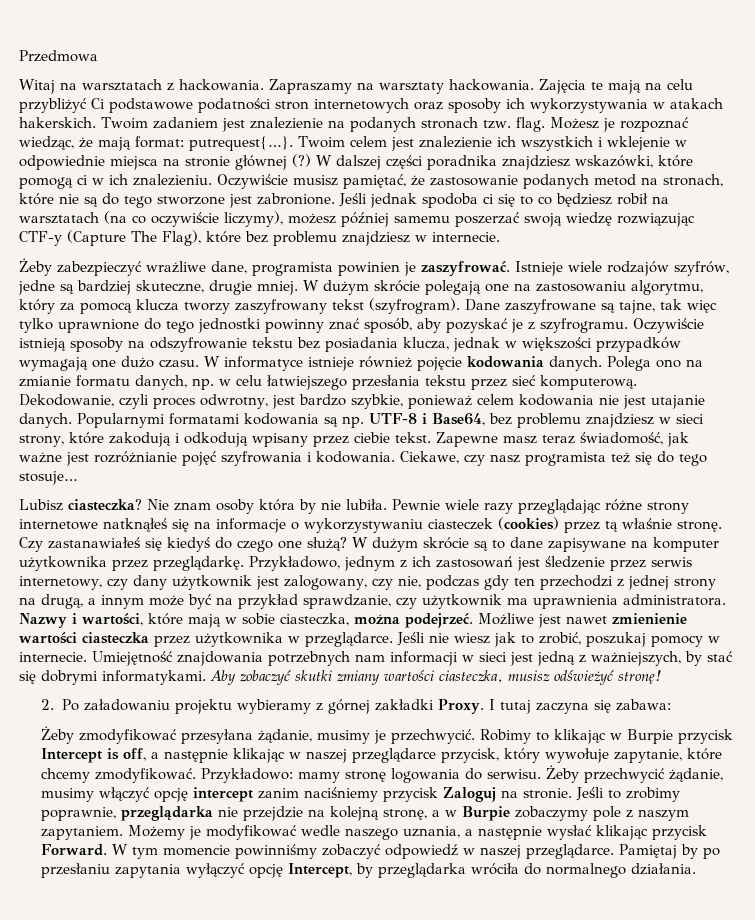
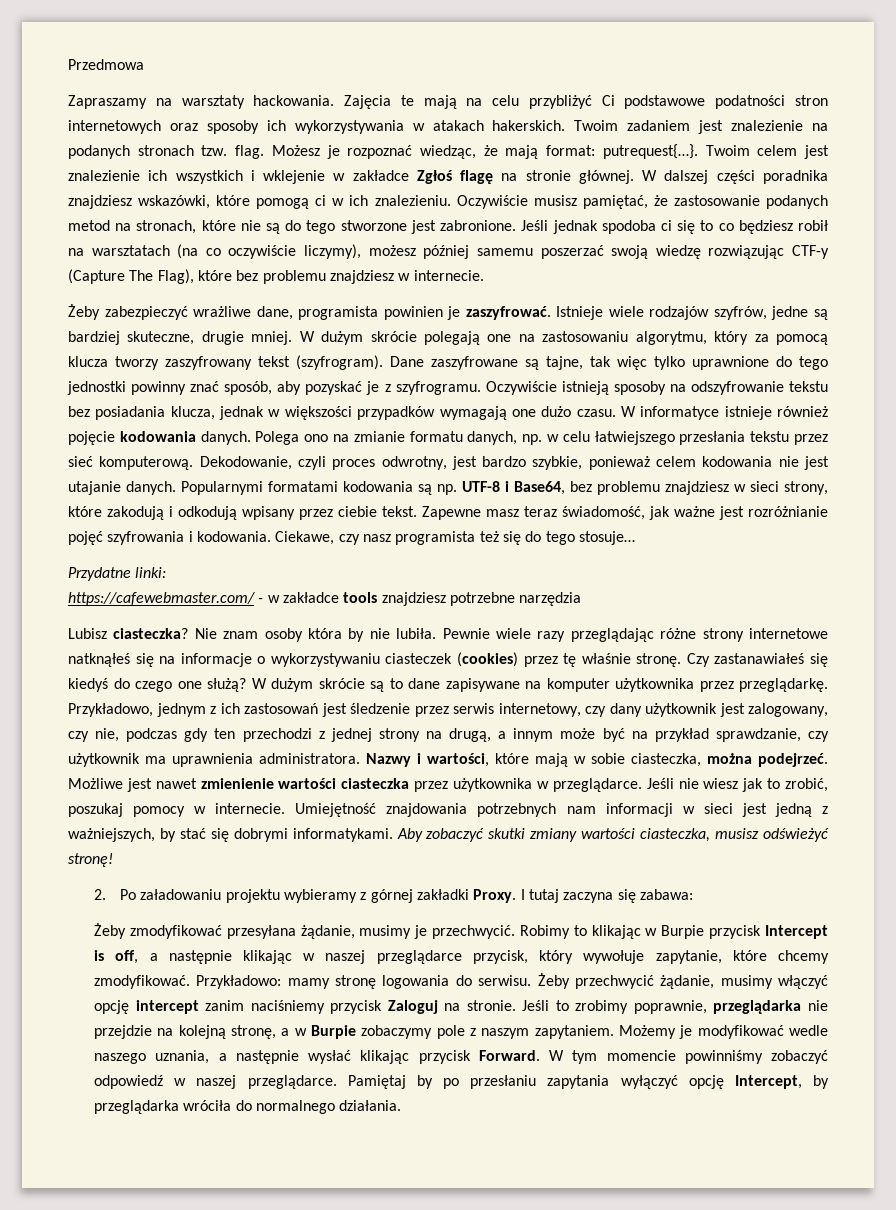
- Witaj na warsztatach z hackowania.
- Twoim celem jest znalezienie ich wszystkich i wklejenie w odpowiednie miejsca na stronie głównej (?)
+ Twoim celem jest znalezienie ich wszystkich i wklejenie w zakładce Zgłoś flagę na stronie głównej.
+ Przydatne linki:
+ https://cafewebmaster.com/ - w zakładce tools znajdziesz potrzebne narzędzia
- Pewnie wiele razy przeglądając różne strony internetowe natknąłeś się na informacje o wykorzystywaniu ciasteczek (cookies) przez tą właśnie stronę.
+ Pewnie wiele razy przeglądając różne strony internetowe natknąłeś się na informacje o wykorzystywaniu ciasteczek (cookies) przez tę właśnie stronę.

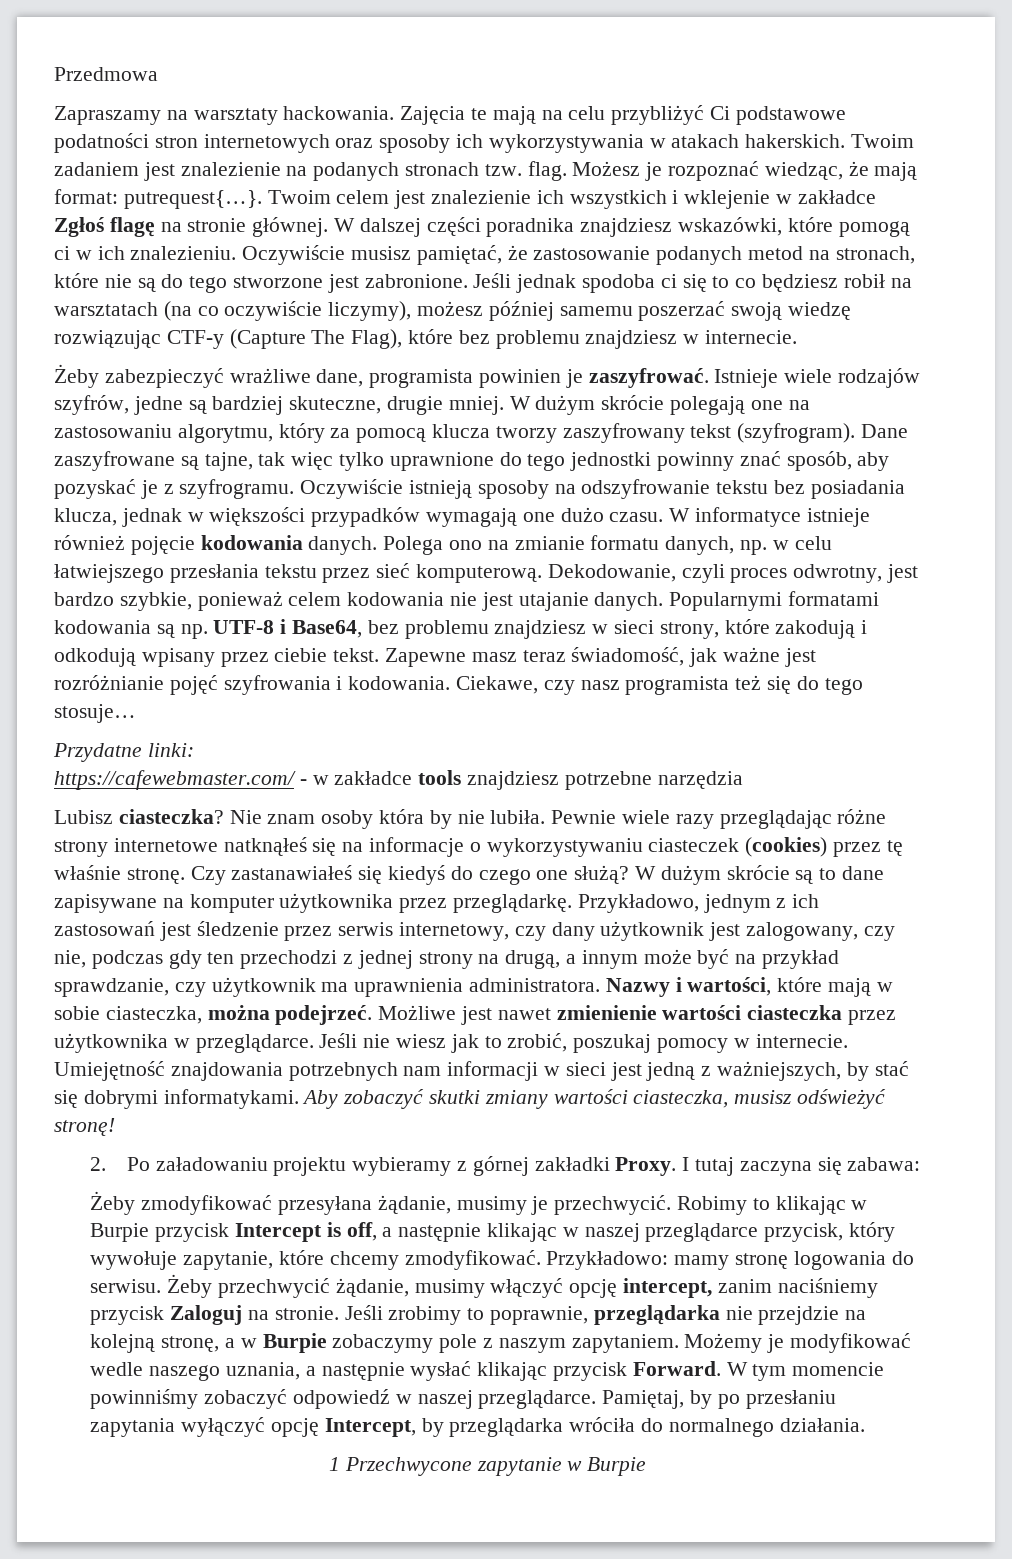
- Żeby przechwycić żądanie, musimy włączyć opcję intercept zanim naciśniemy przycisk Zaloguj na stronie.
+ Żeby przechwycić żądanie, musimy włączyć opcję intercept, zanim naciśniemy przycisk Zaloguj na stronie.
- Jeśli to zrobimy poprawnie, przeglądarka nie przejdzie na kolejną stronę, a w Burpie zobaczymy pole z naszym zapytaniem.
+ Jeśli zrobimy to poprawnie, przeglądarka nie przejdzie na kolejną stronę, a w Burpie zobaczymy pole z naszym zapytaniem.
- Pamiętaj by po przesłaniu zapytania wyłączyć opcję Intercept, by przeglądarka wróciła do normalnego działania.
+ Pamiętaj, by po przesłaniu zapytania wyłączyć opcję Intercept, by przeglądarka wróciła do normalnego działania.
+ 1 Przechwycone zapytanie w Burpie

